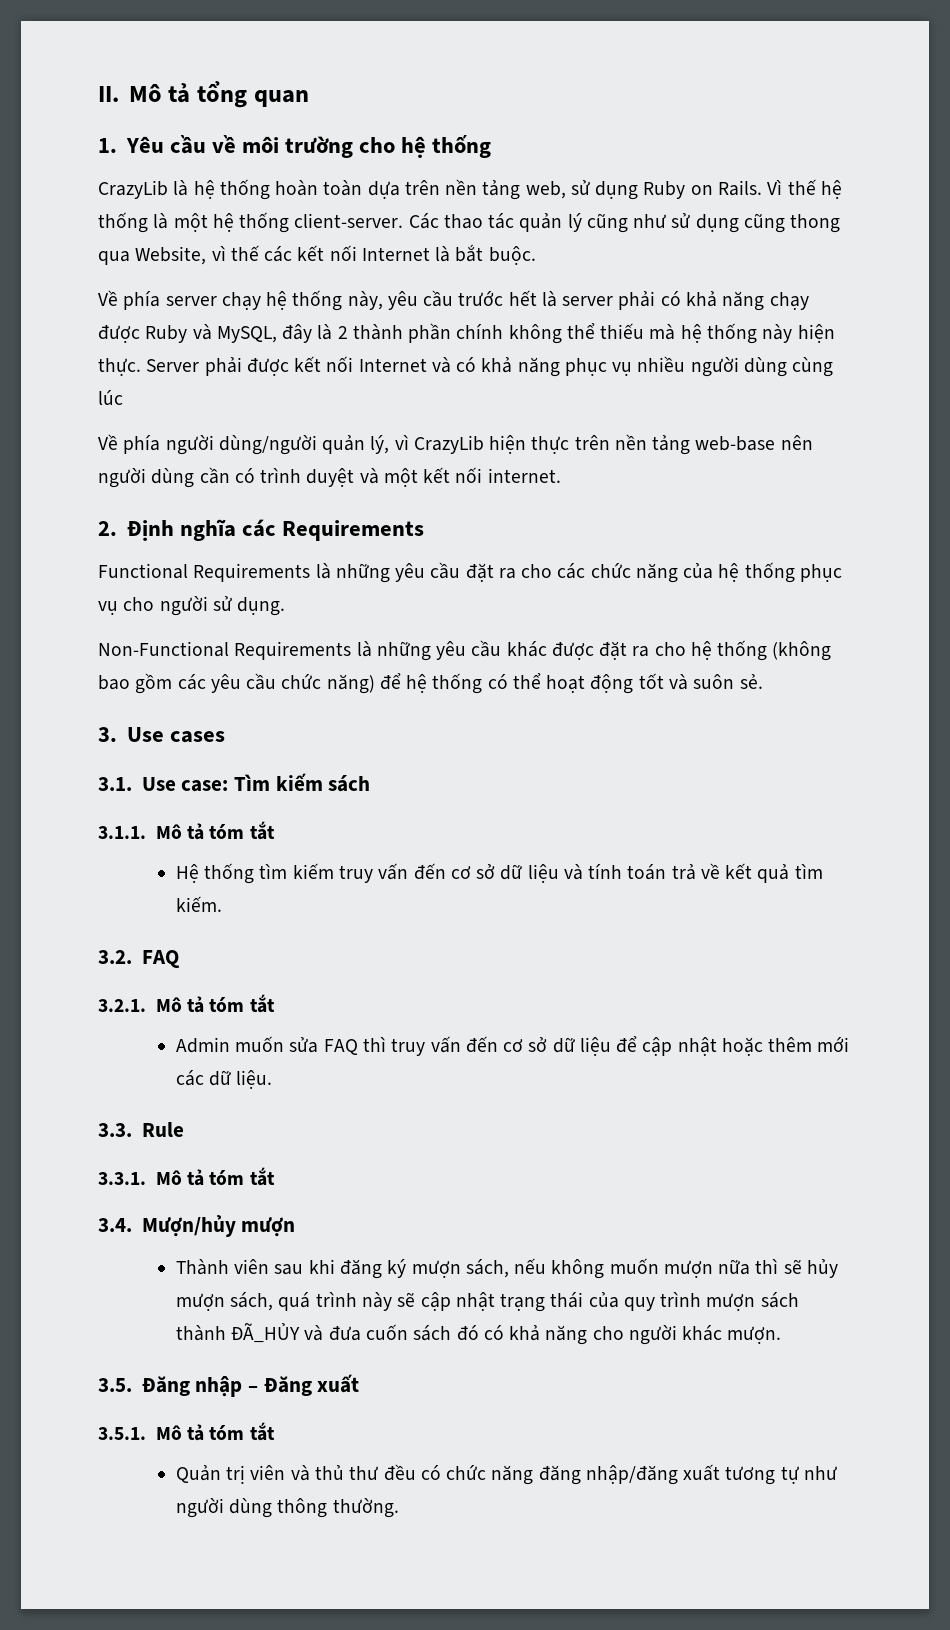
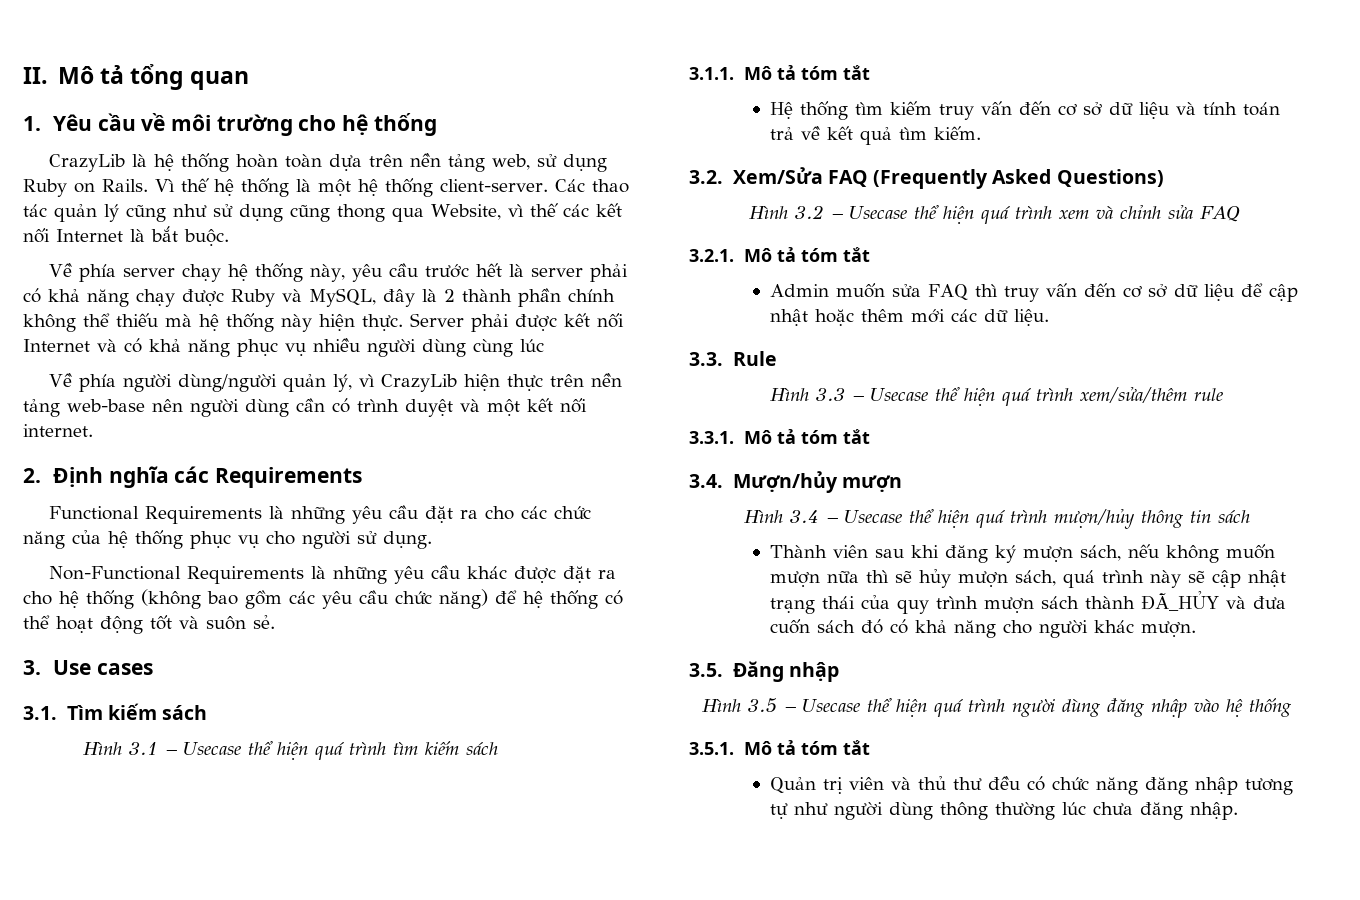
- 3.1. Use case: Tìm kiếm sách
+ 3.1. Tìm kiếm sách
+ Hình 3.1 – Usecase thể hiện quá trình tìm kiếm sách
- 3.2. FAQ
+ 3.2. Xem/Sửa FAQ (Frequently Asked Questions)
+ Hình 3.2 – Usecase thể hiện quá trình xem và chỉnh sửa FAQ
+ Hình 3.3 – Usecase thể hiện quá trình xem/sửa/thêm rule
+ Hình 3.4 – Usecase thể hiện quá trình mượn/hủy thông tin sách
- 3.5. Đăng nhập – Đăng xuất
+ 3.5. Đăng nhập
+ Hình 3.5 – Usecase thể hiện quá trình người dùng đăng nhập vào hệ thống
- Quản trị viên và thủ thư đều có chức năng đăng nhập/đăng xuất tương tự như người dùng thông thường.
+ Quản trị viên và thủ thư đều có chức năng đăng nhập tương tự như người dùng thông thường lúc chưa đăng nhập.

